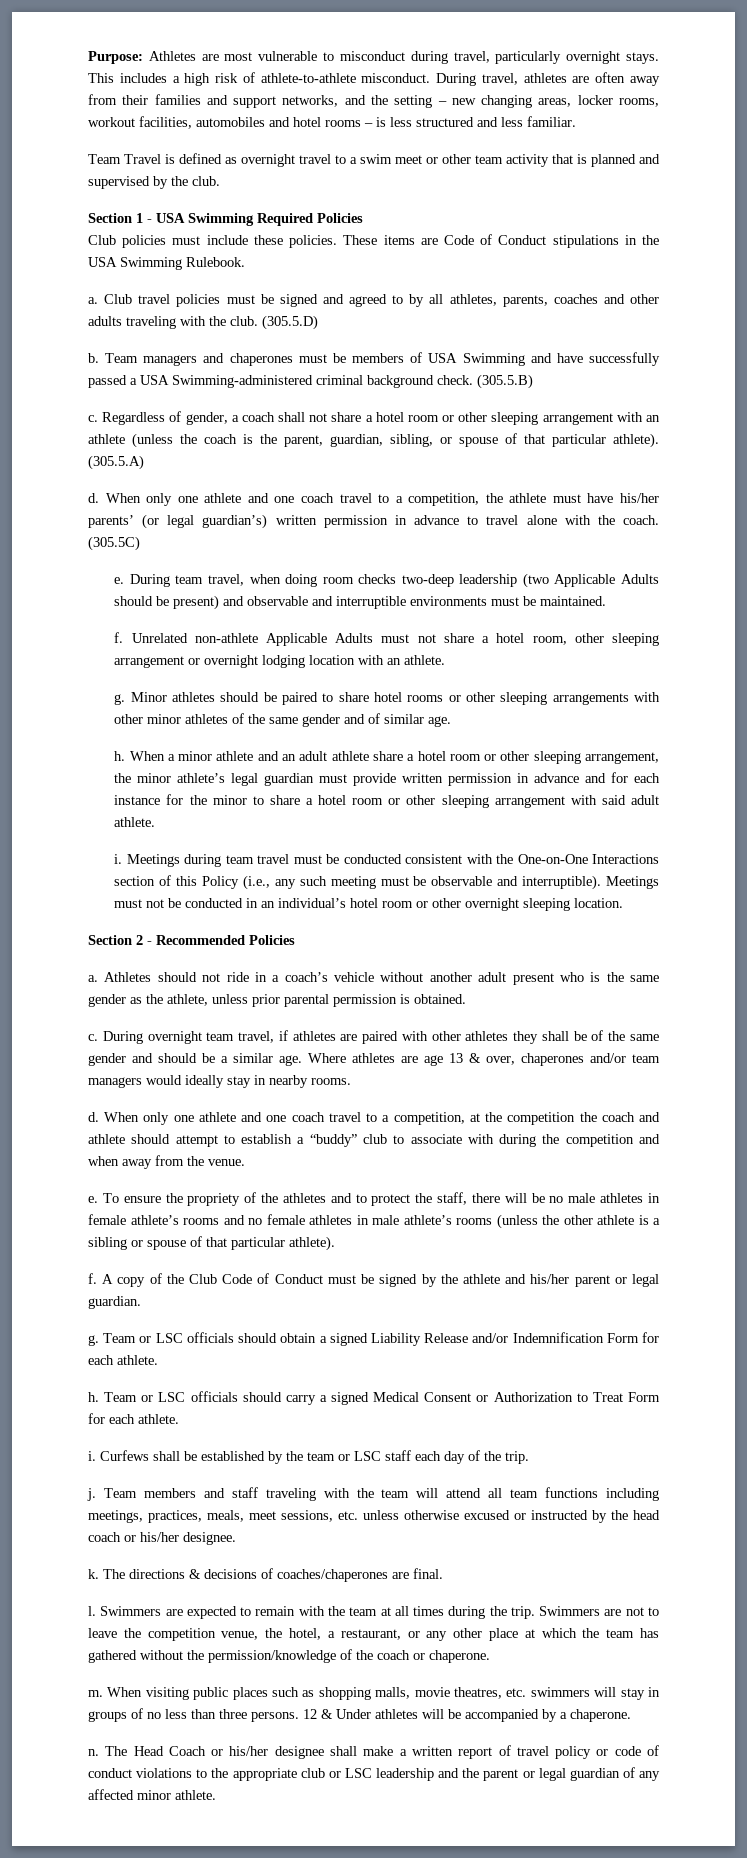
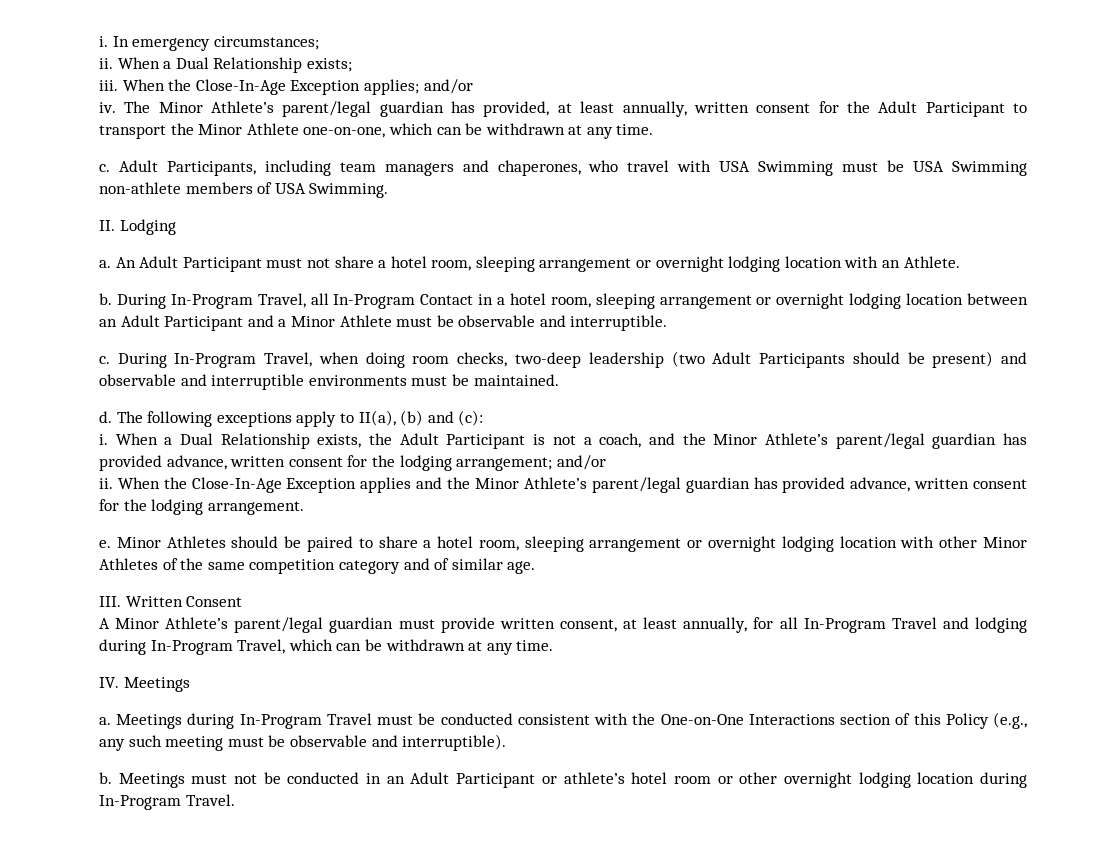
- Purpose: Athletes are most vulnerable to misconduct during travel, particularly overnight stays. This includes a high risk of athlete-to-athlete misconduct. During travel, athletes are often away from their families and support networks, and the setting – new changing areas, locker rooms, workout facilities, automobiles and hotel rooms – is less structured and less familiar.
- Team Travel is defined as overnight travel to a swim meet or other team activity that is planned and supervised by the club.
- Section 1 - USA Swimming Required Policies
- Club policies must include these policies. These items are Code of Conduct stipulations in the USA Swimming Rulebook.
- a. Club travel policies must be signed and agreed to by all athletes, parents, coaches and other adults traveling with the club. (305.5.D)
- b. Team managers and chaperones must be members of USA Swimming and have successfully passed a USA Swimming-administered criminal background check. (305.5.B)
- c. Regardless of gender, a coach shall not share a hotel room or other sleeping arrangement with an athlete (unless the coach is the parent, guardian, sibling, or spouse of that particular athlete). (305.5.A)
- d. When only one athlete and one coach travel to a competition, the athlete must have his/her parents’ (or legal guardian’s) written permission in advance to travel alone with the coach. (305.5C)
- e. During team travel, when doing room checks two-deep leadership (two Applicable Adults should be present) and observable and interruptible environments must be maintained.
+ i. In emergency circumstances;
+ ii. When a Dual Relationship exists;
+ iii. When the Close-In-Age Exception applies; and/or
+ iv. The Minor Athlete’s parent/legal guardian has provided, at least annually, written consent for the Adult Participant to transport the Minor Athlete one-on-one, which can be withdrawn at any time.
+ c. Adult Participants, including team managers and chaperones, who travel with USA Swimming must be USA Swimming non-athlete members of USA Swimming.
+ II. Lodging
+ a. An Adult Participant must not share a hotel room, sleeping arrangement or overnight lodging location with an Athlete.
+ b. During In-Program Travel, all In-Program Contact in a hotel room, sleeping arrangement or overnight lodging location between an Adult Participant and a Minor Athlete must be observable and interruptible.
+ c. During In-Program Travel, when doing room checks, two-deep leadership (two Adult Participants should be present) and observable and interruptible environments must be maintained.
- f. Unrelated non-athlete Applicable Adults must not share a hotel room, other sleeping arrangement or overnight lodging location with an athlete.
- g. Minor athletes should be paired to share hotel rooms or other sleeping arrangements with other minor athletes of the same gender and of similar age.
+ d. The following exceptions apply to II(a), (b) and (c):
+ i. When a Dual Relationship exists, the Adult Participant is not a coach, and the Minor Athlete’s parent/legal guardian has provided advance, written consent for the lodging arrangement; and/or
+ ii. When the Close-In-Age Exception applies and the Minor Athlete’s parent/legal guardian has provided advance, written consent for the lodging arrangement.
+ e. Minor Athletes should be paired to share a hotel room, sleeping arrangement or overnight lodging location with other Minor Athletes of the same competition category and of similar age.
- h. When a minor athlete and an adult athlete share a hotel room or other sleeping arrangement, the minor athlete’s legal guardian must provide written permission in advance and for each instance for the minor to share a hotel room or other sleeping arrangement with said adult athlete.
- i. Meetings during team travel must be conducted consistent with the One-on-One Interactions section of this Policy (i.e., any such meeting must be observable and interruptible).
+ III. Written Consent
+ A Minor Athlete’s parent/legal guardian must provide written consent, at least annually, for all In-Program Travel and lodging during In-Program Travel, which can be withdrawn at any time.
+ IV. Meetings
+ a. Meetings during In-Program Travel must be conducted consistent with the One-on-One Interactions section of this Policy (e.g., any such meeting must be observable and interruptible).
+ b.
- Meetings must not be conducted in an individual’s hotel room or other overnight sleeping location.
- Section 2 - Recommended Policies
- a. Athletes should not ride in a coach’s vehicle without another adult present who is the same gender as the athlete, unless prior parental permission is obtained.
- c. During overnight team travel, if athletes are paired with other athletes they shall be of the same gender and should be a similar age. Where athletes are age 13 & over, chaperones and/or team managers would ideally stay in nearby rooms.
- d. When only one athlete and one coach travel to a competition, at the competition the coach and athlete should attempt to establish a “buddy” club to associate with during the competition and when away from the venue.
- e. To ensure the propriety of the athletes and to protect the staff, there will be no male athletes in female athlete’s rooms and no female athletes in male athlete’s rooms (unless the other athlete is a sibling or spouse of that particular athlete).
- f. A copy of the Club Code of Conduct must be signed by the athlete and his/her parent or legal guardian.
- g. Team or LSC officials should obtain a signed Liability Release and/or Indemnification Form for each athlete.
- h. Team or LSC officials should carry a signed Medical Consent or Authorization to Treat Form for each athlete.
- i. Curfews shall be established by the team or LSC staff each day of the trip.
- j. Team members and staff traveling with the team will attend all team functions including meetings, practices, meals, meet sessions, etc. unless otherwise excused or instructed by the head coach or his/her designee.
- k. The directions & decisions of coaches/chaperones are final.
- l. Swimmers are expected to remain with the team at all times during the trip. Swimmers are not to leave the competition venue, the hotel, a restaurant, or any other place at which the team has gathered without the permission/knowledge of the coach or chaperone.
- m. When visiting public places such as shopping malls, movie theatres, etc. swimmers will stay in groups of no less than three persons. 12 & Under athletes will be accompanied by a chaperone.
- n. The Head Coach or his/her designee shall make a written report of travel policy or code of conduct violations to the appropriate club or LSC leadership and the parent or legal guardian of any affected minor athlete.
+ Meetings must not be conducted in an Adult Participant or athlete’s hotel room or other overnight lodging location during In-Program Travel.

